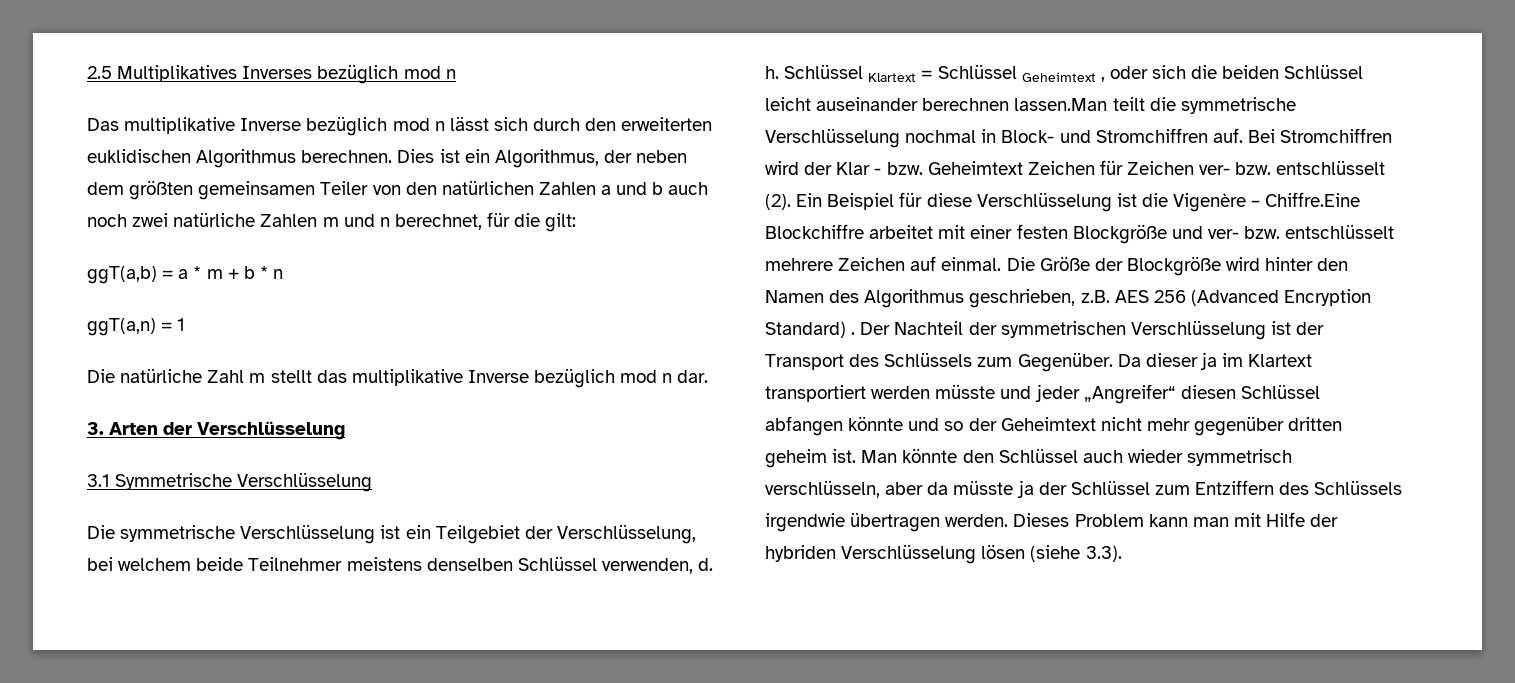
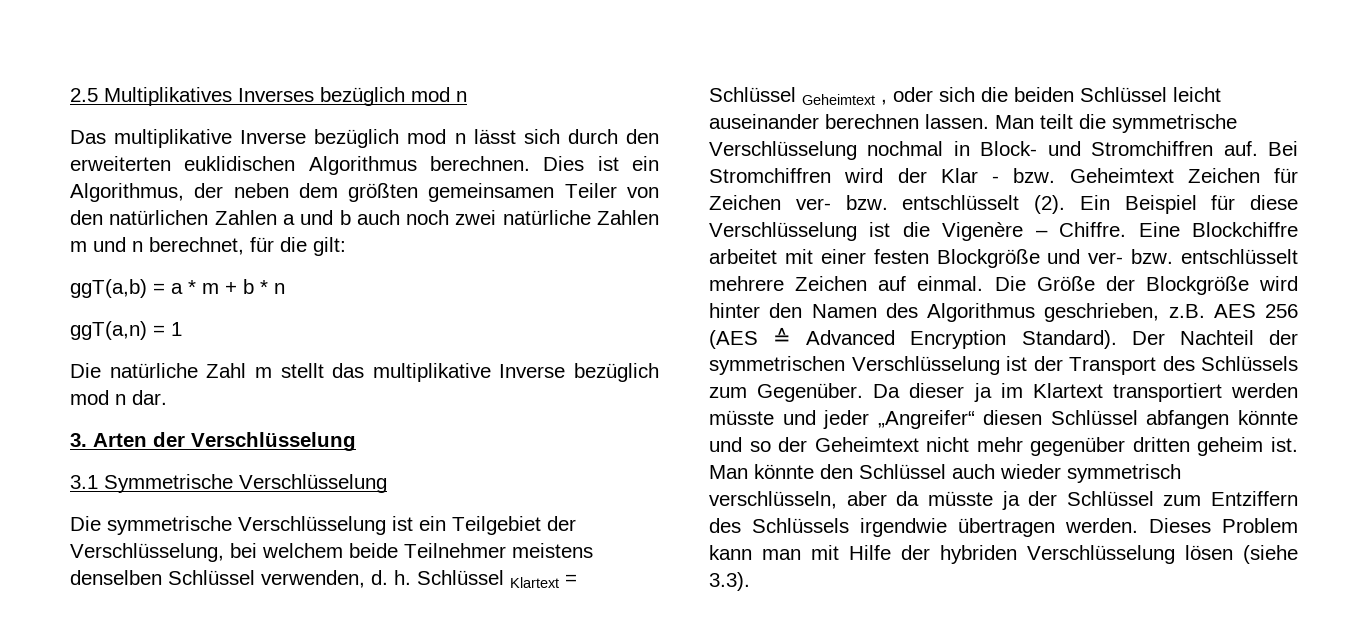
- Schlüssel Klartext = Schlüssel Geheimtext , oder sich die beiden Schlüssel leicht auseinander berechnen lassen.Man teilt die symmetrische Verschlüsselung nochmal in Block- und Stromchiffren auf.
+ Schlüssel Klartext = Schlüssel Geheimtext , oder sich die beiden Schlüssel leicht auseinander berechnen lassen. Man teilt die symmetrische Verschlüsselung nochmal in Block- und Stromchiffren auf.
- Ein Beispiel für diese Verschlüsselung ist die Vigenère – Chiffre.Eine Blockchiffre arbeitet mit einer festen Blockgröße und ver- bzw. entschlüsselt mehrere Zeichen auf einmal.
+ Ein Beispiel für diese Verschlüsselung ist die Vigenère – Chiffre. Eine Blockchiffre arbeitet mit einer festen Blockgröße und ver- bzw. entschlüsselt mehrere Zeichen auf einmal.
- Die Größe der Blockgröße wird hinter den Namen des Algorithmus geschrieben, z.B. AES 256 (Advanced Encryption Standard) .
+ Die Größe der Blockgröße wird hinter den Namen des Algorithmus geschrieben, z.B. AES 256 (AES ≙ Advanced Encryption Standard).

